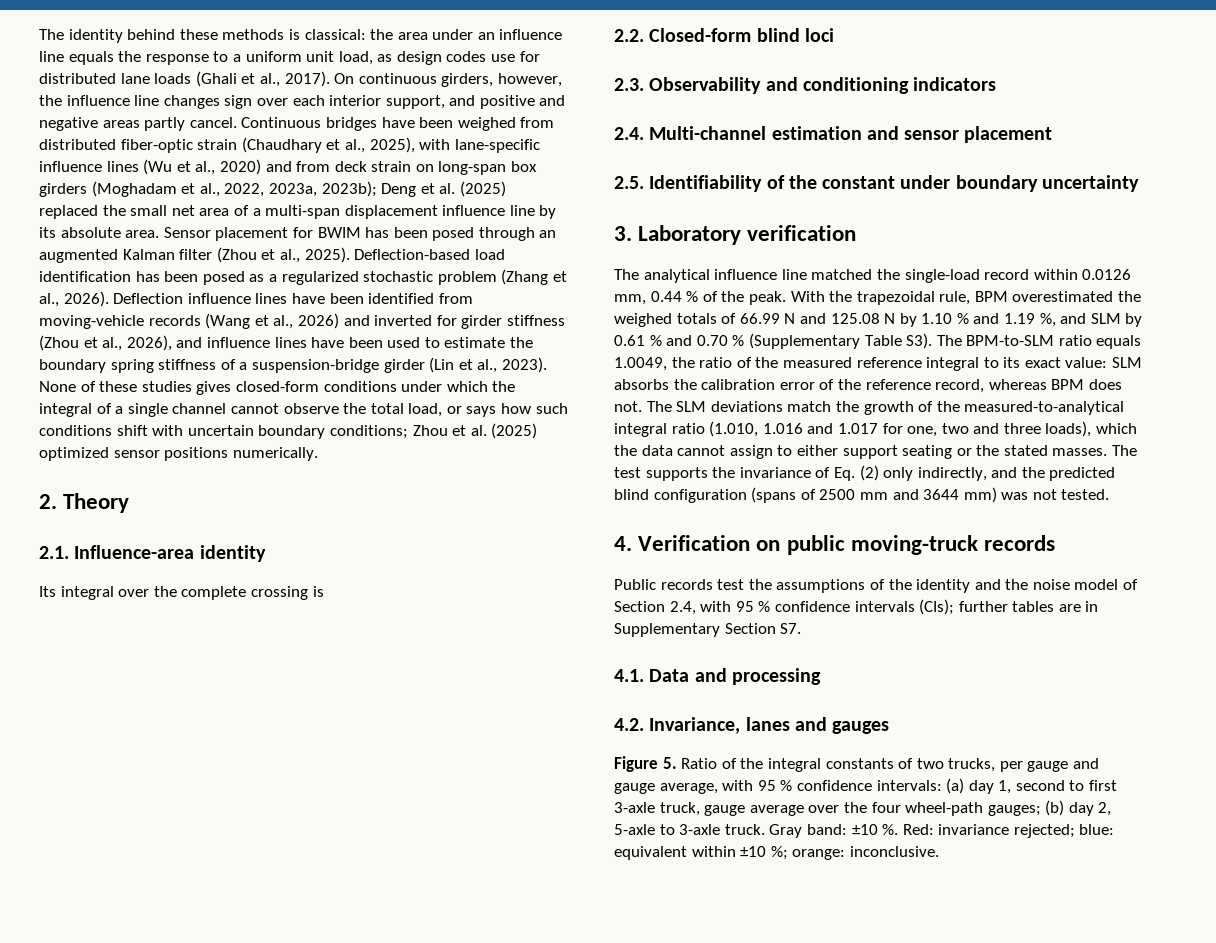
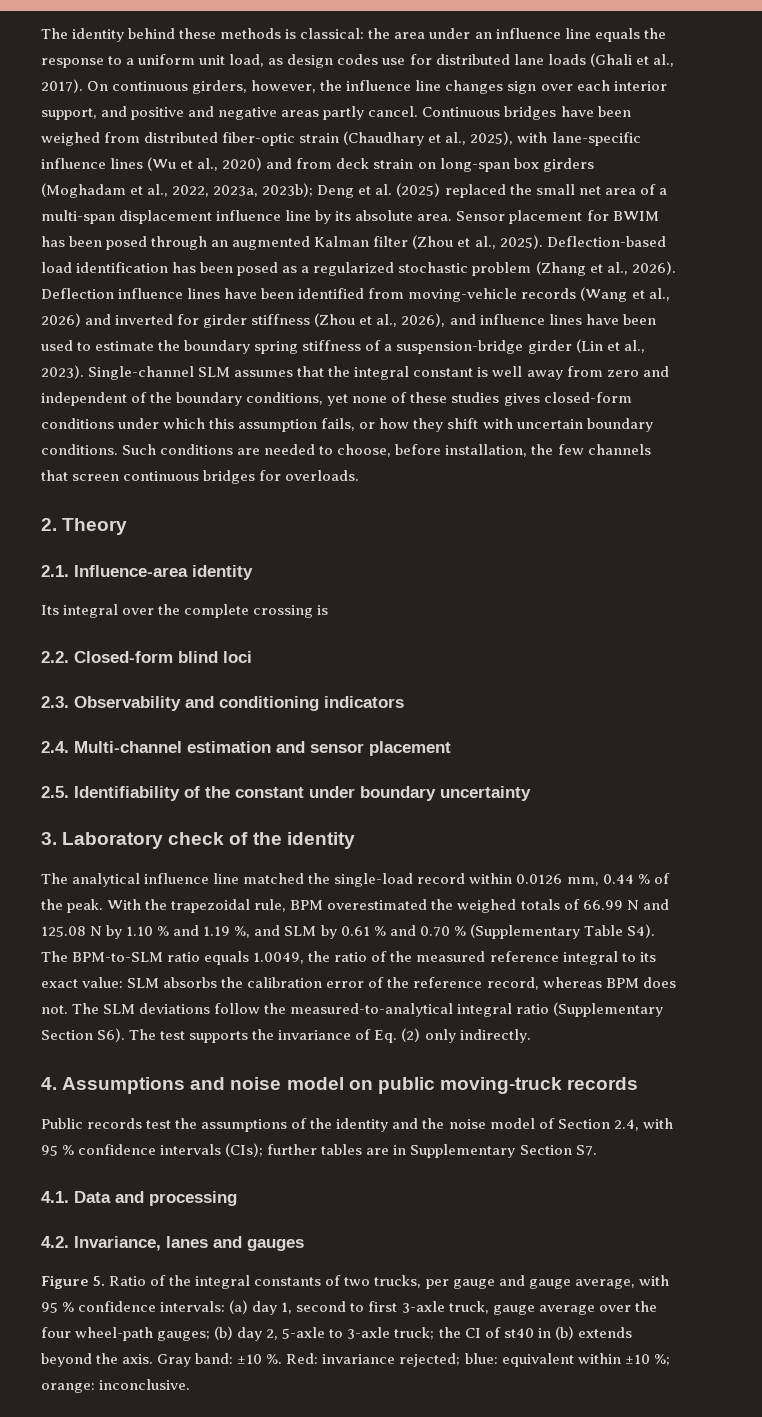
- Deflection influence lines have been identified from moving-vehicle records (Wang et al., 2026) and inverted for girder stiffness (Zhou et al., 2026), and influence lines have been used to estimate the boundary spring stiffness of a suspension-bridge girder (Lin et al., 2023). None of these studies gives closed-form conditions under which the integral of a single channel cannot observe the total load, or says how such conditions shift with uncertain boundary conditions; Zhou et al. (2025) optimized sensor positions numerically.
+ Deflection influence lines have been identified from moving-vehicle records (Wang et al., 2026) and inverted for girder stiffness (Zhou et al., 2026), and influence lines have been used to estimate the boundary spring stiffness of a suspension-bridge girder (Lin et al., 2023). Single-channel SLM assumes that the integral constant is well away from zero and independent of the boundary conditions, yet none of these studies gives closed-form conditions under which this assumption fails, or how they shift with uncertain boundary conditions. Such conditions are needed to choose, before installation, the few channels that screen continuous bridges for overloads.
- 3. Laboratory verification
+ 3. Laboratory check of the identity
- With the trapezoidal rule, BPM overestimated the weighed totals of 66.99 N and 125.08 N by 1.10 % and 1.19 %, and SLM by 0.61 % and 0.70 % (Supplementary Table S3). The BPM-to-SLM ratio equals 1.0049, the ratio of the measured reference integral to its exact value: SLM absorbs the calibration error of the reference record, whereas BPM does not.
+ With the trapezoidal rule, BPM overestimated the weighed totals of 66.99 N and 125.08 N by 1.10 % and 1.19 %, and SLM by 0.61 % and 0.70 % (Supplementary Table S4). The BPM-to-SLM ratio equals 1.0049, the ratio of the measured reference integral to its exact value: SLM absorbs the calibration error of the reference record, whereas BPM does not.
- The SLM deviations match the growth of the measured-to-analytical integral ratio (1.010, 1.016 and 1.017 for one, two and three loads), which the data cannot assign to either support seating or the stated masses. The test supports the invariance of Eq. (2) only indirectly, and the predicted blind configuration (spans of 2500 mm and 3644 mm) was not tested.
- 4. Verification on public moving-truck records
+ The SLM deviations follow the measured-to-analytical integral ratio (Supplementary Section S6). The test supports the invariance of Eq. (2) only indirectly.
+ 4. Assumptions and noise model on public moving-truck records
- Figure 5. Ratio of the integral constants of two trucks, per gauge and gauge average, with 95 % confidence intervals: (a) day 1, second to first 3-axle truck, gauge average over the four wheel-path gauges; (b) day 2, 5-axle to 3-axle truck.
+ Figure 5. Ratio of the integral constants of two trucks, per gauge and gauge average, with 95 % confidence intervals: (a) day 1, second to first 3-axle truck, gauge average over the four wheel-path gauges; (b) day 2, 5-axle to 3-axle truck; the CI of st40 in (b) extends beyond the axis.

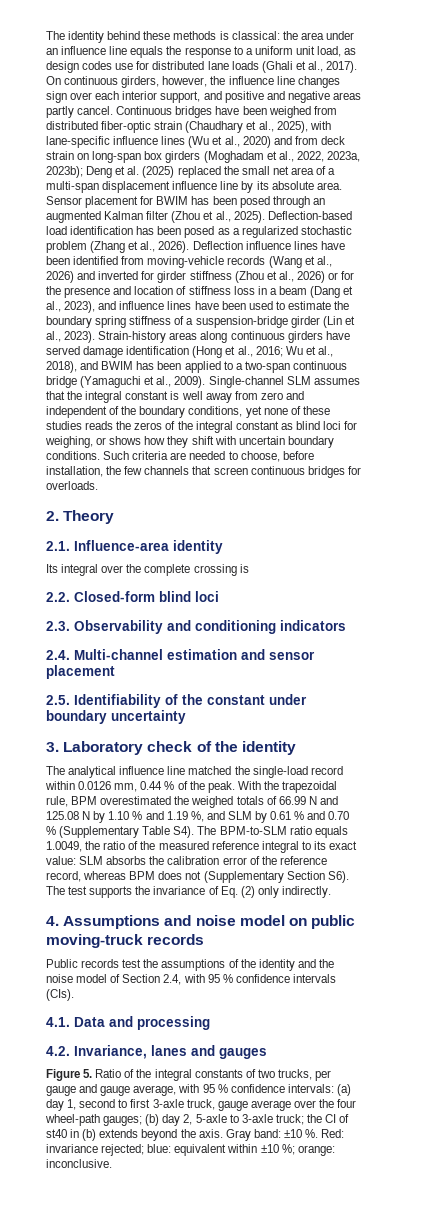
- Deflection influence lines have been identified from moving-vehicle records (Wang et al., 2026) and inverted for girder stiffness (Zhou et al., 2026), and influence lines have been used to estimate the boundary spring stiffness of a suspension-bridge girder (Lin et al., 2023).
+ Deflection influence lines have been identified from moving-vehicle records (Wang et al., 2026) and inverted for girder stiffness (Zhou et al., 2026) or for the presence and location of stiffness loss in a beam (Dang et al., 2023), and influence lines have been used to estimate the boundary spring stiffness of a suspension-bridge girder (Lin et al., 2023).
+ Strain-history areas along continuous girders have served damage identification (Hong et al., 2016; Wu et al., 2018), and BWIM has been applied to a two-span continuous bridge (Yamaguchi et al., 2009).
- Single-channel SLM assumes that the integral constant is well away from zero and independent of the boundary conditions, yet none of these studies gives closed-form conditions under which this assumption fails, or how they shift with uncertain boundary conditions.
+ Single-channel SLM assumes that the integral constant is well away from zero and independent of the boundary conditions, yet none of these studies reads the zeros of the integral constant as blind loci for weighing, or shows how they shift with uncertain boundary conditions.
- Such conditions are needed to choose, before installation, the few channels that screen continuous bridges for overloads.
+ Such criteria are needed to choose, before installation, the few channels that screen continuous bridges for overloads.
- SLM absorbs the calibration error of the reference record, whereas BPM does not. The SLM deviations follow the measured-to-analytical integral ratio (Supplementary Section S6). The test supports the invariance of Eq. (2) only indirectly.
+ SLM absorbs the calibration error of the reference record, whereas BPM does not (Supplementary Section S6). The test supports the invariance of Eq. (2) only indirectly.
- Public records test the assumptions of the identity and the noise model of Section 2.4, with 95 % confidence intervals (CIs); further tables are in Supplementary Section S7.
+ Public records test the assumptions of the identity and the noise model of Section 2.4, with 95 % confidence intervals (CIs).

